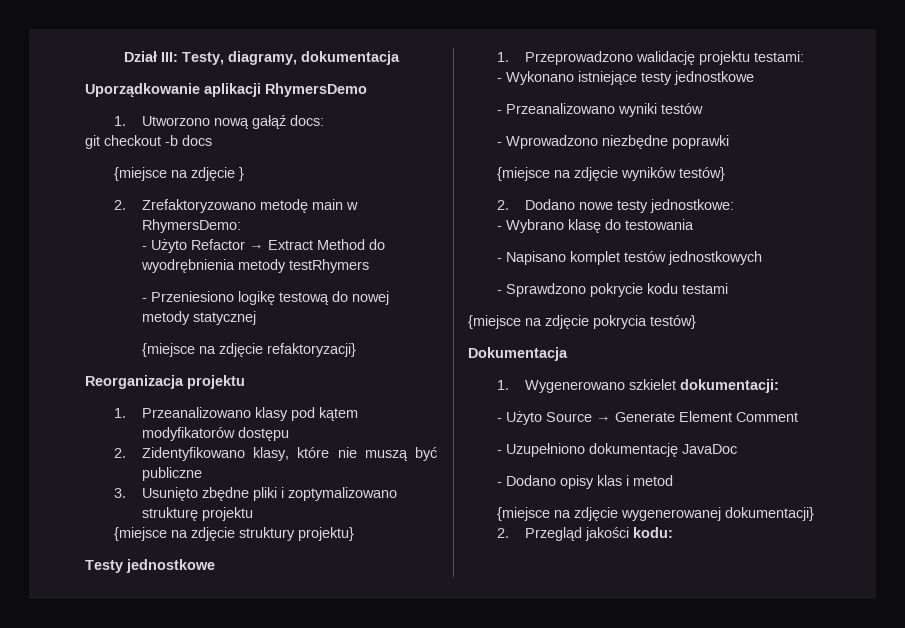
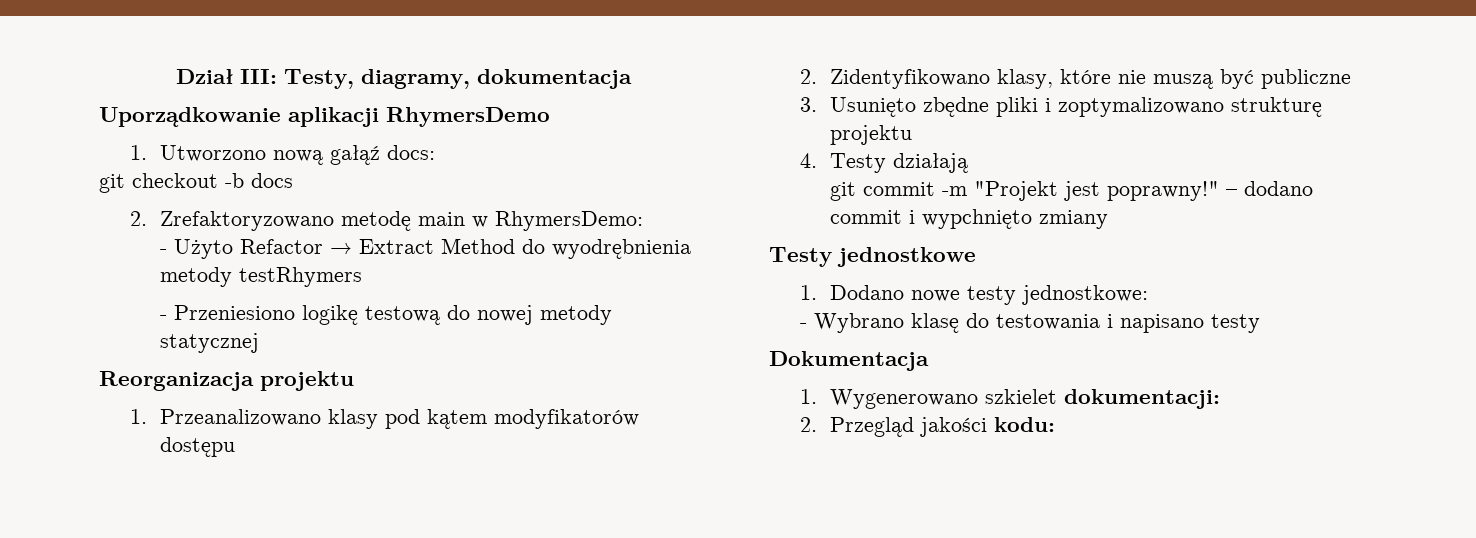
- {miejsce na zdjęcie }
- {miejsce na zdjęcie refaktoryzacji}
- {miejsce na zdjęcie struktury projektu}
+ 4. Testy działają
+ git commit -m "Projekt jest poprawny!" – dodano commit i wypchnięto zmiany
  Testy jednostkowe
- 1. Przeprowadzono walidację projektu testami:
- - Wykonano istniejące testy jednostkowe
- - Przeanalizowano wyniki testów
- - Wprowadzono niezbędne poprawki
- {miejsce na zdjęcie wyników testów}
- 2. Dodano nowe testy jednostkowe:
+ 1. Dodano nowe testy jednostkowe:
- - Wybrano klasę do testowania
- - Napisano komplet testów jednostkowych
- - Sprawdzono pokrycie kodu testami
- {miejsce na zdjęcie pokrycia testów}
+ - Wybrano klasę do testowania i napisano testy
- - Użyto Source → Generate Element Comment
- - Uzupełniono dokumentację JavaDoc
- - Dodano opisy klas i metod
- {miejsce na zdjęcie wygenerowanej dokumentacji}

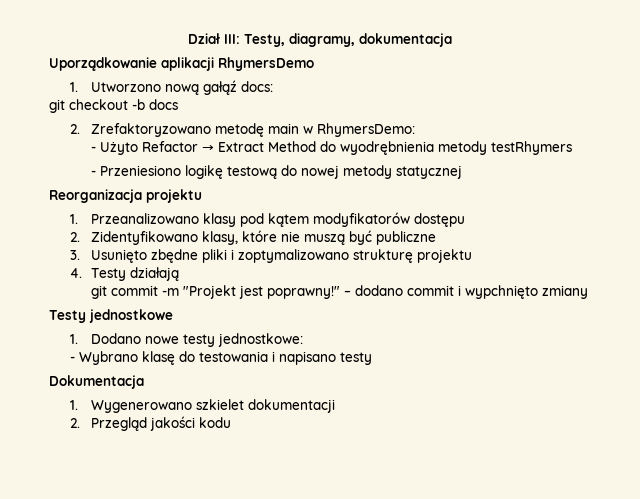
- 1. Wygenerowano szkielet dokumentacji:
+ 1. Wygenerowano szkielet dokumentacji
- 2. Przegląd jakości kodu:
+ 2. Przegląd jakości kodu

